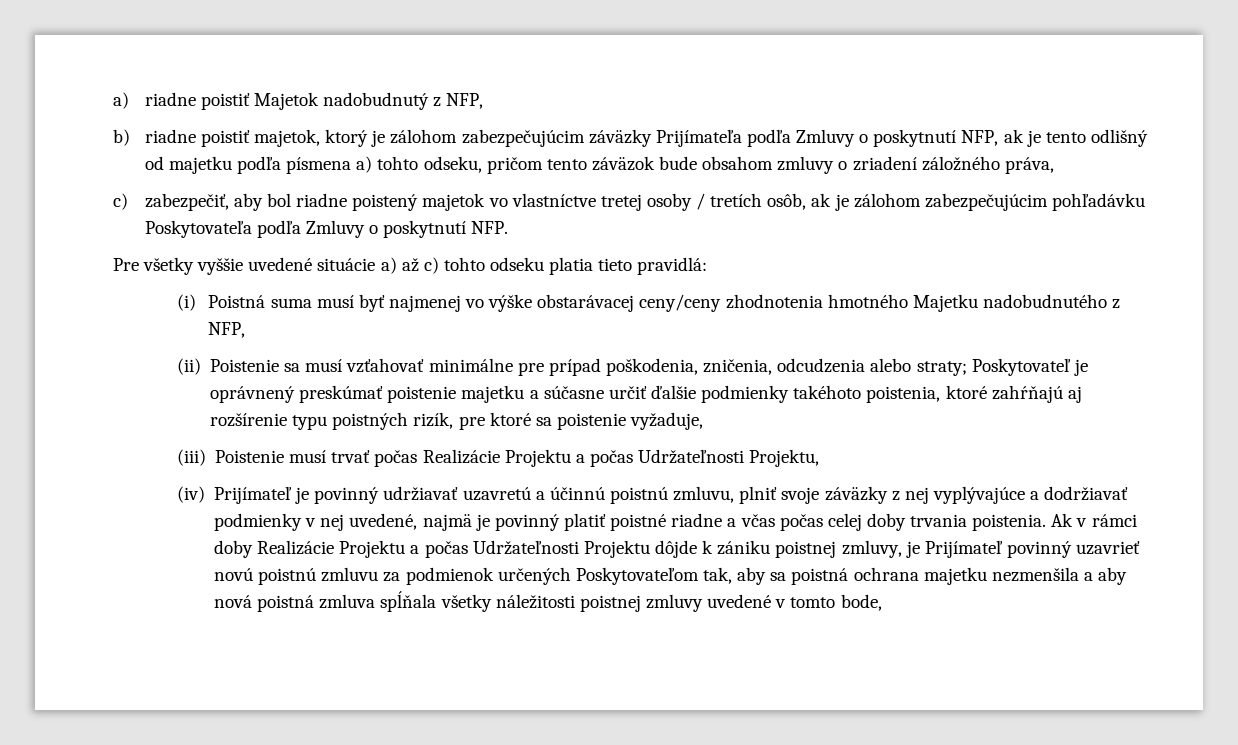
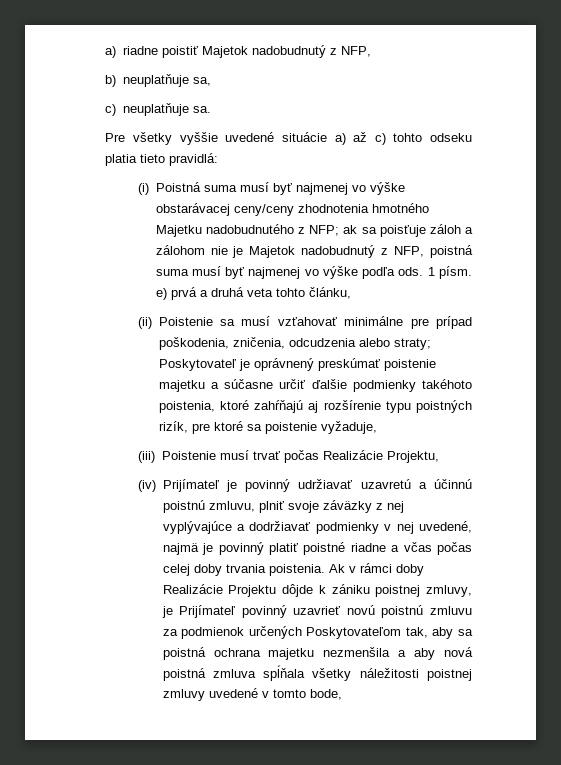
- b) riadne poistiť majetok, ktorý je zálohom zabezpečujúcim záväzky Prijímateľa podľa Zmluvy o poskytnutí NFP, ak je tento odlišný od majetku podľa písmena a) tohto odseku, pričom tento záväzok bude obsahom zmluvy o zriadení záložného práva,
- c) zabezpečiť, aby bol riadne poistený majetok vo vlastníctve tretej osoby / tretích osôb, ak je zálohom zabezpečujúcim pohľadávku Poskytovateľa podľa Zmluvy o poskytnutí NFP.
+ b) neuplatňuje sa,
+ c) neuplatňuje sa.
- (i) Poistná suma musí byť najmenej vo výške obstarávacej ceny/ceny zhodnotenia hmotného Majetku nadobudnutého z NFP,
+ (i) Poistná suma musí byť najmenej vo výške obstarávacej ceny/ceny zhodnotenia hmotného Majetku nadobudnutého z NFP; ak sa poisťuje záloh a zálohom nie je Majetok nadobudnutý z NFP, poistná suma musí byť najmenej vo výške podľa ods. 1 písm. e) prvá a druhá veta tohto článku,
- (iii) Poistenie musí trvať počas Realizácie Projektu a počas Udržateľnosti Projektu,
+ (iii) Poistenie musí trvať počas Realizácie Projektu,
- Ak v rámci doby Realizácie Projektu a počas Udržateľnosti Projektu dôjde k zániku poistnej zmluvy, je Prijímateľ povinný uzavrieť novú poistnú zmluvu za podmienok určených Poskytovateľom tak, aby sa poistná ochrana majetku nezmenšila a aby nová poistná zmluva spĺňala všetky náležitosti poistnej zmluvy uvedené v tomto bode,
+ Ak v rámci doby Realizácie Projektu dôjde k zániku poistnej zmluvy, je Prijímateľ povinný uzavrieť novú poistnú zmluvu za podmienok určených Poskytovateľom tak, aby sa poistná ochrana majetku nezmenšila a aby nová poistná zmluva spĺňala všetky náležitosti poistnej zmluvy uvedené v tomto bode,

